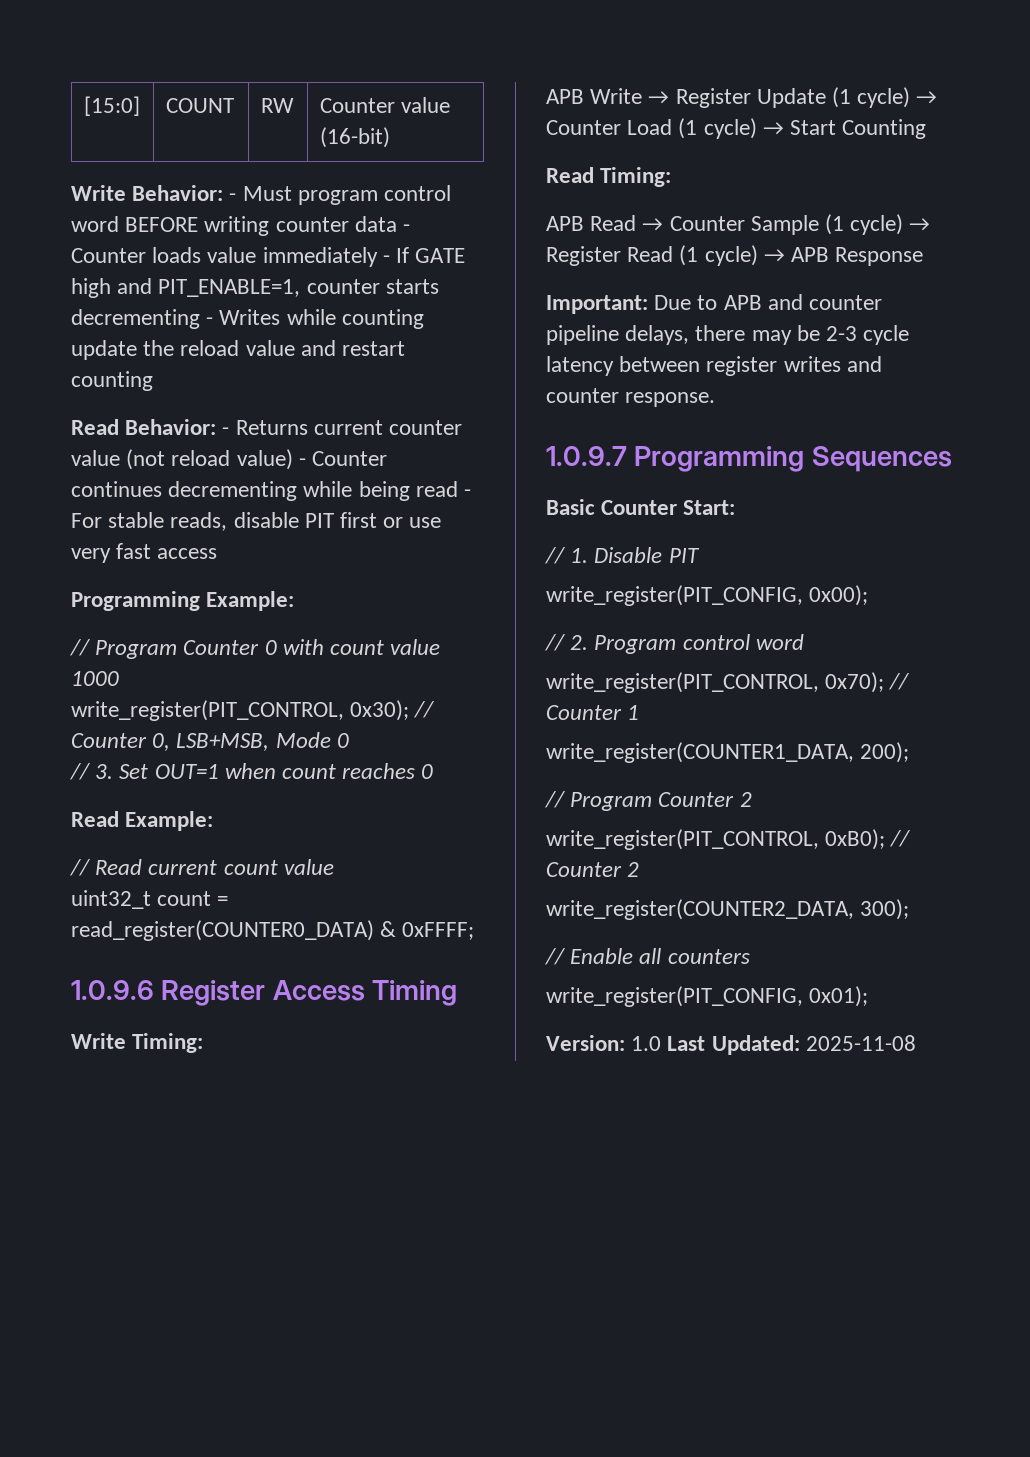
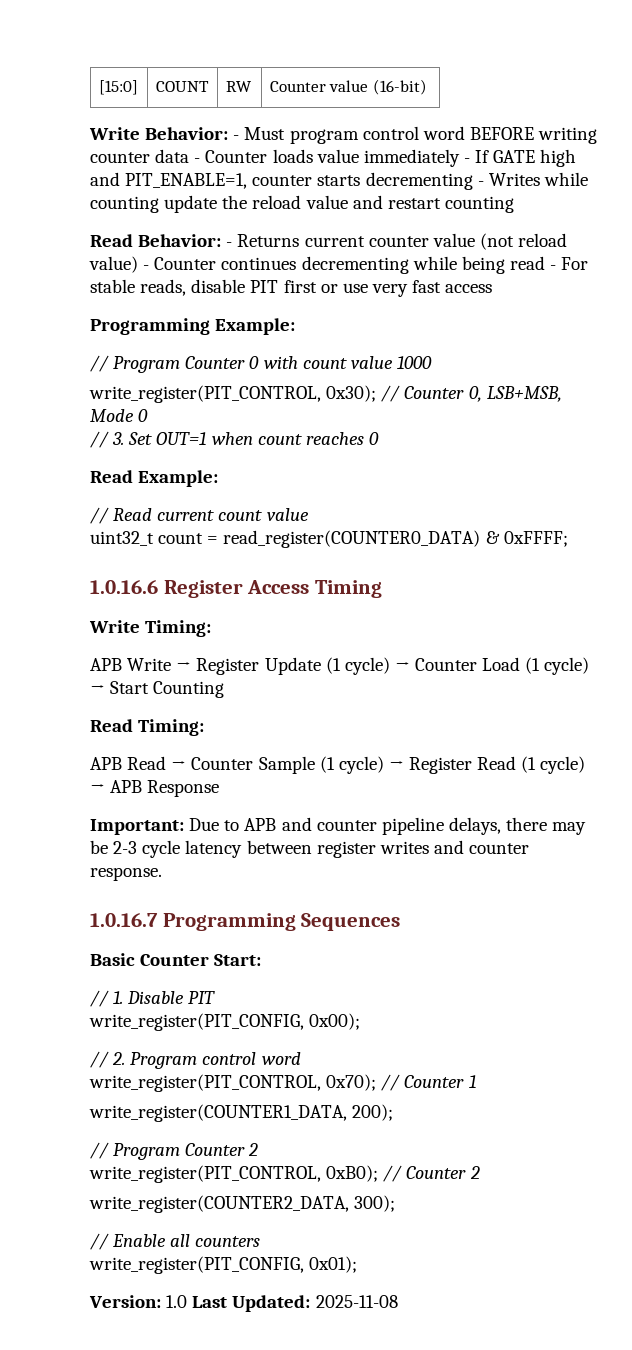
- 1.0.9.6 Register Access Timing
+ 1.0.16.6 Register Access Timing
- 1.0.9.7 Programming Sequences
+ 1.0.16.7 Programming Sequences

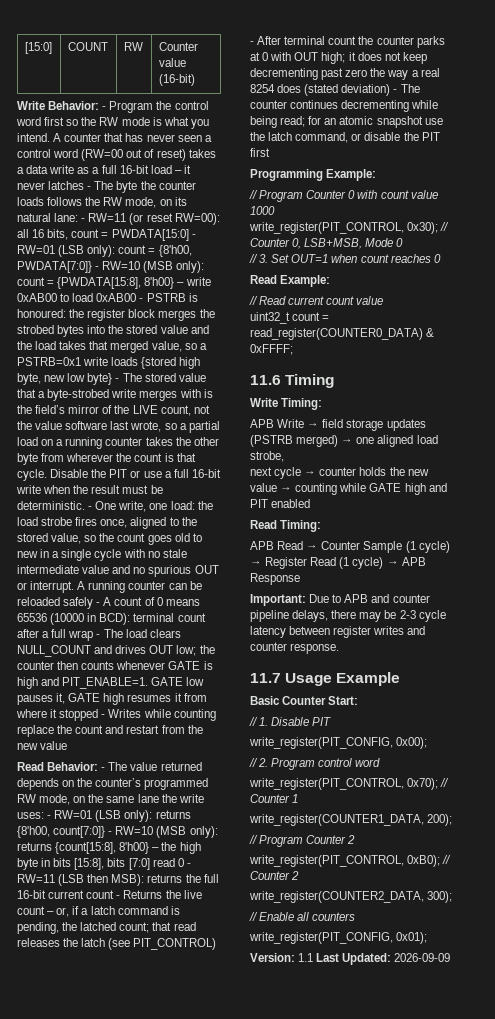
- Write Behavior: - Must program control word BEFORE writing counter data - Counter loads value immediately - If GATE high and PIT_ENABLE=1, counter starts decrementing - Writes while counting update the reload value and restart counting
- Read Behavior: - Returns current counter value (not reload value) - Counter continues decrementing while being read - For stable reads, disable PIT first or use very fast access
+ Write Behavior: - Program the control word first so the RW mode is what you intend. A counter that has never seen a control word (RW=00 out of reset) takes a data write as a full 16-bit load – it never latches - The byte the counter loads follows the RW mode, on its natural lane: - RW=11 (or reset RW=00): all 16 bits, count = PWDATA[15:0] - RW=01 (LSB only): count = {8'h00, PWDATA[7:0]} - RW=10 (MSB only): count = {PWDATA[15:8], 8'h00} – write 0xAB00 to load 0xAB00 - PSTRB is honoured: the register block merges the strobed bytes into the stored value and the load takes that merged value, so a PSTRB=0x1 write loads {stored high byte, new low byte} - The stored value that a byte-strobed write merges with is the field’s mirror of the LIVE count, not the value software last wrote, so a partial load on a running counter takes the other byte from wherever the count is that cycle. Disable the PIT or use a full 16-bit write when the result must be deterministic. - One write, one load: the load strobe fires once, aligned to the stored value, so the count goes old to new in a single cycle with no stale intermediate value and no spurious OUT or interrupt. A running counter can be reloaded safely - A count of 0 means 65536 (10000 in BCD): terminal count after a full wrap - The load clears NULL_COUNT and drives OUT low; the counter then counts whenever GATE is high and PIT_ENABLE=1. GATE low pauses it, GATE high resumes it from where it stopped - Writes while counting replace the count and restart from the new value
+ Read Behavior: - The value returned depends on the counter’s programmed RW mode, on the same lane the write uses: - RW=01 (LSB only): returns {8'h00, count[7:0]} - RW=10 (MSB only): returns {count[15:8], 8'h00} – the high byte in bits [15:8], bits [7:0] read 0 - RW=11 (LSB then MSB): returns the full 16-bit current count - Returns the live count – or, if a latch command is pending, the latched count; that read releases the latch (see PIT_CONTROL) - After terminal count the counter parks at 0 with OUT high; it does not keep decrementing past zero the way a real 8254 does (stated deviation) - The counter continues decrementing while being read; for an atomic snapshot use the latch command, or disable the PIT first
- 1.0.16.6 Register Access Timing
+ 11.6 Timing
- APB Write → Register Update (1 cycle) → Counter Load (1 cycle) → Start Counting
+ APB Write → field storage updates (PSTRB merged) → one aligned load strobe,
+ next cycle → counter holds the new value → counting while GATE high and PIT enabled
- 1.0.16.7 Programming Sequences
+ 11.7 Usage Example
- Version: 1.0 Last Updated: 2025-11-08
+ Version: 1.1 Last Updated: 2026-09-09

